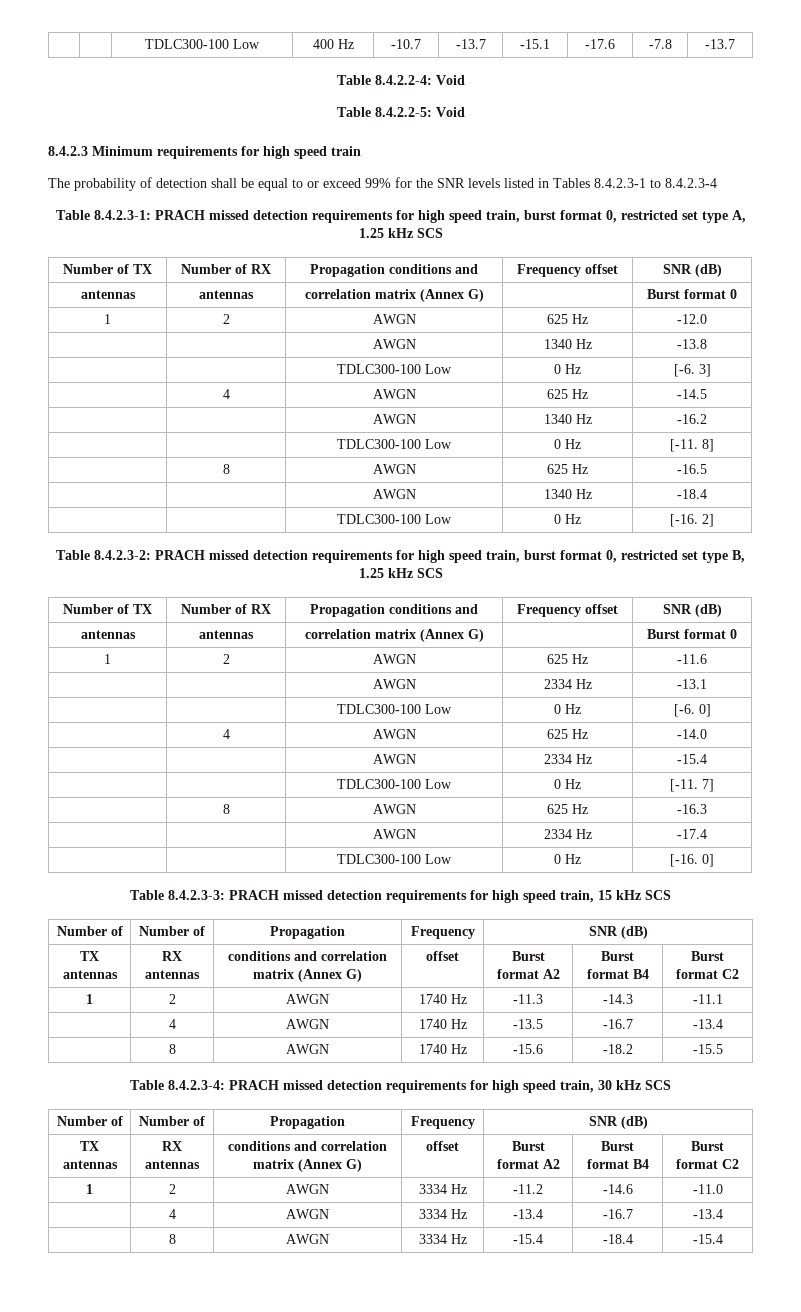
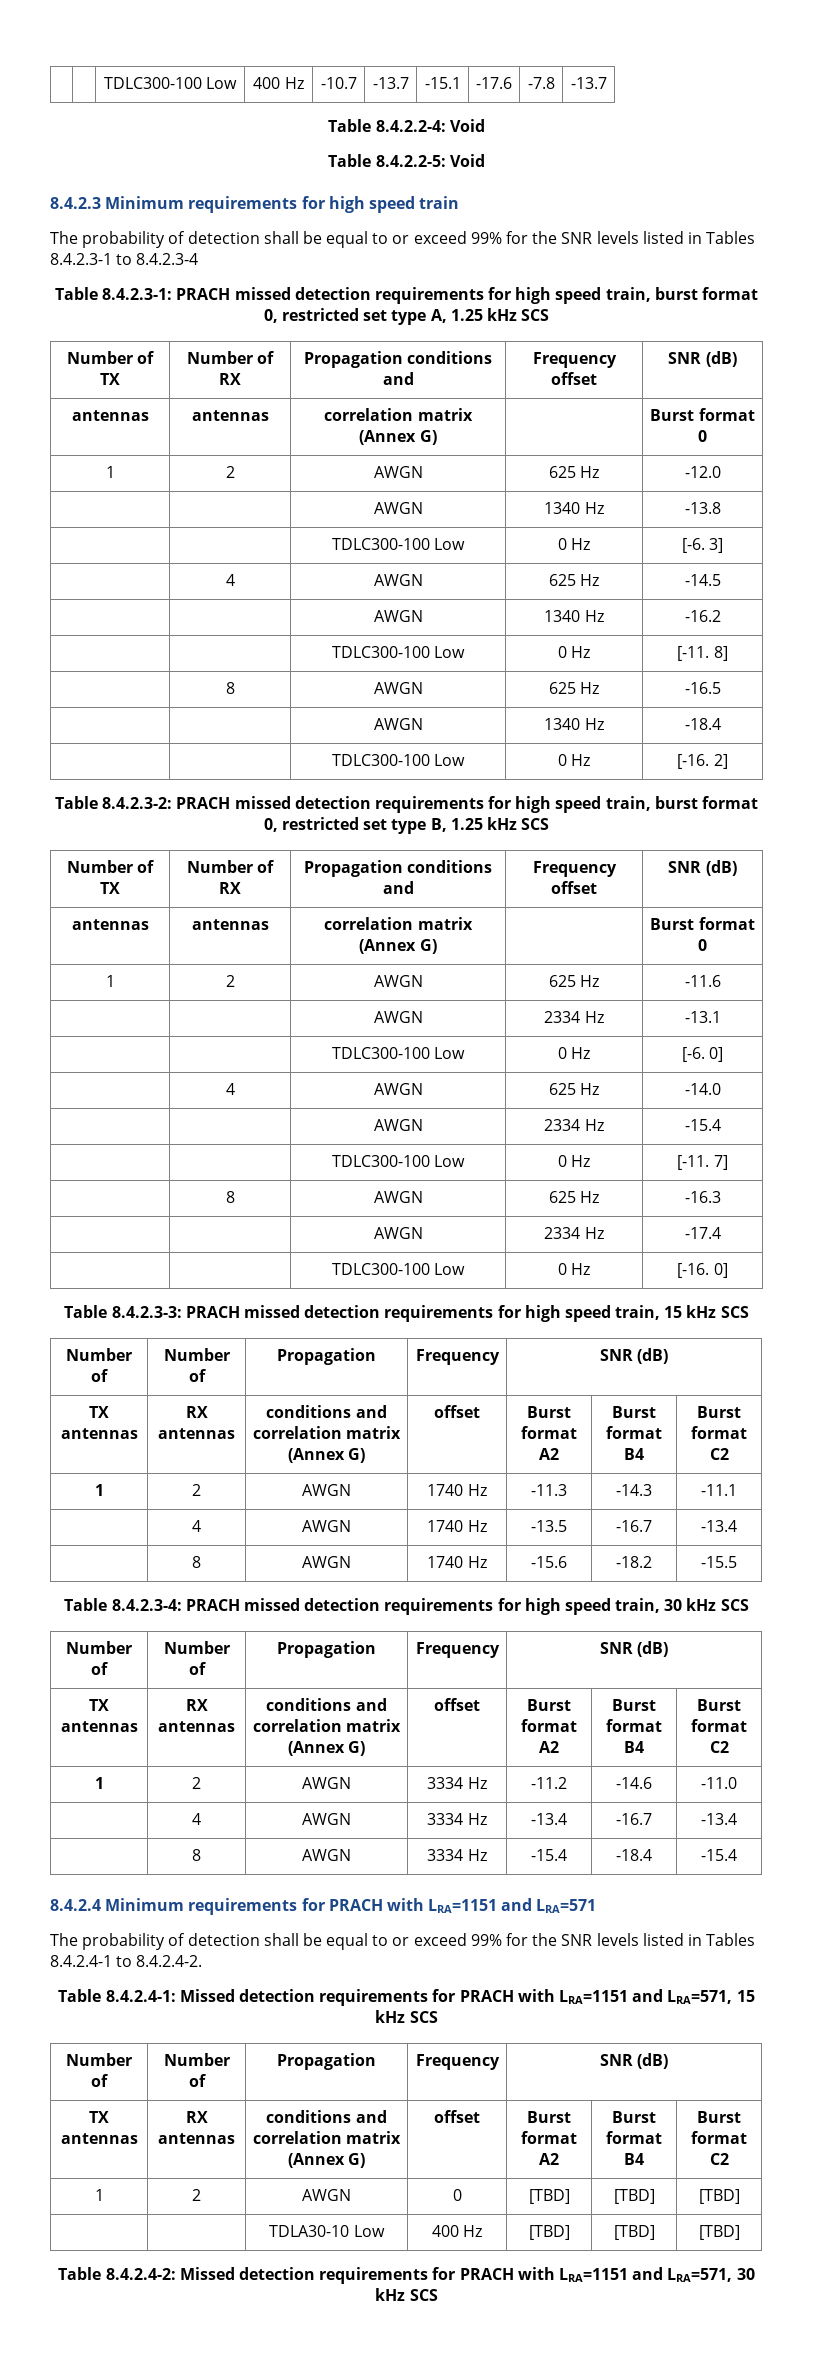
+ 8.4.2.4 Minimum requirements for PRACH with LRA=1151 and LRA=571
+ The probability of detection shall be equal to or exceed 99% for the SNR levels listed in Tables 8.4.2.4-1 to 8.4.2.4-2.
+ Table 8.4.2.4-1: Missed detection requirements for PRACH with LRA=1151 and LRA=571, 15 kHz SCS
+ Number of | Number of | Propagation | Frequency | SNR (dB)
+ TX antennas | RX antennas | conditions and correlation matrix (Annex G) | offset | Burst format A2 | Burst format B4 | Burst format C2
+ 1 | 2 | AWGN | 0 | [TBD] | [TBD] | [TBD]
+ | | TDLA30-10 Low | 400 Hz | [TBD] | [TBD] | [TBD]
+ Table 8.4.2.4-2: Missed detection requirements for PRACH with LRA=1151 and LRA=571, 30 kHz SCS

